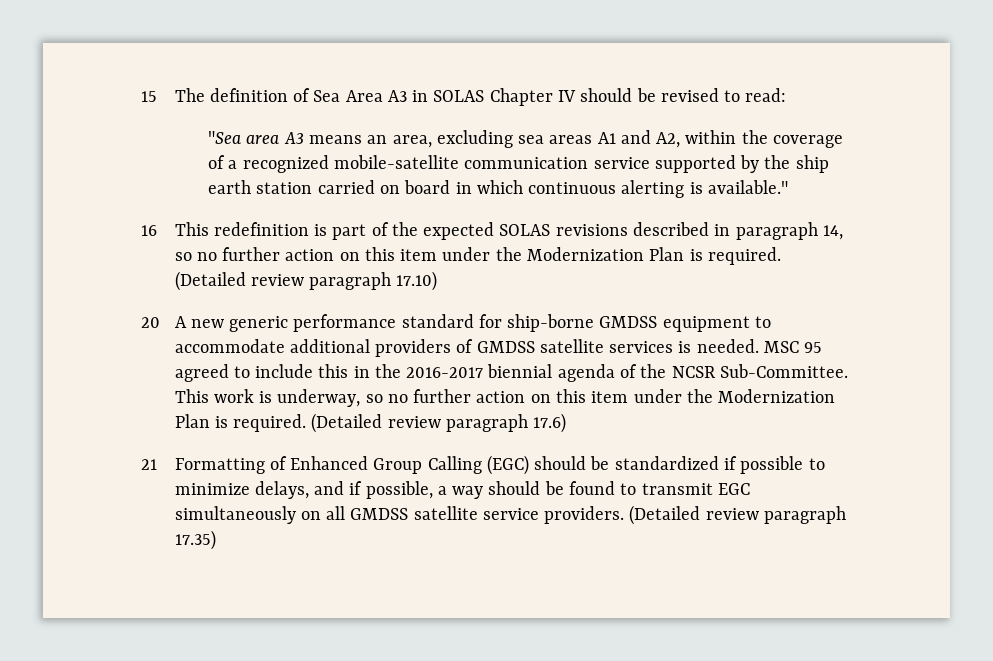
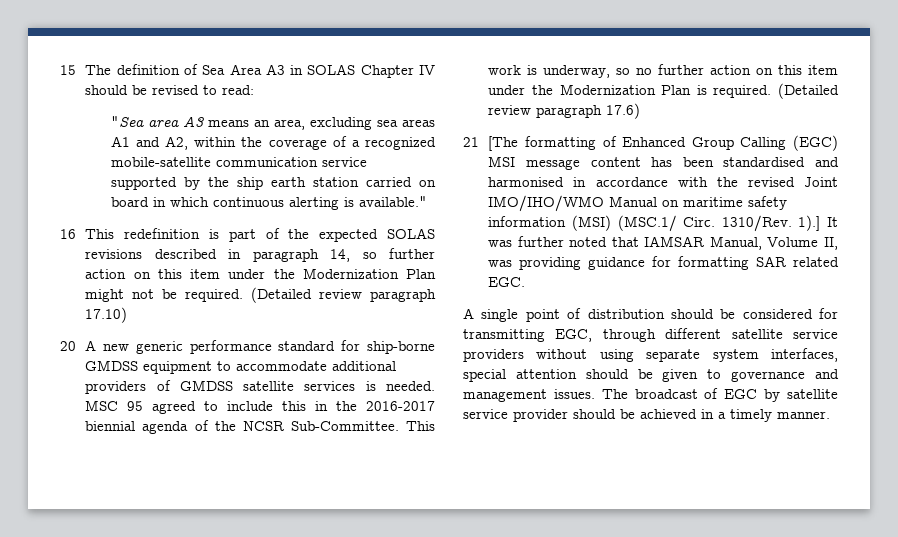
- 16 This redefinition is part of the expected SOLAS revisions described in paragraph 14, so no further action on this item under the Modernization Plan is required.
+ 16 This redefinition is part of the expected SOLAS revisions described in paragraph 14, so further action on this item under the Modernization Plan might not be required.
- 21 Formatting of Enhanced Group Calling (EGC) should be standardized if possible to minimize delays, and if possible, a way should be found to transmit EGC simultaneously on all GMDSS satellite service providers. (Detailed review paragraph 17.35)
+ 21 [The formatting of Enhanced Group Calling (EGC) MSI message content has been standardised and harmonised in accordance with the revised Joint IMO/IHO/WMO Manual on maritime safety information (MSI) (MSC.1/ Circ. 1310/Rev. 1).] It was further noted that IAMSAR Manual, Volume II, was providing guidance for formatting SAR related EGC.
+ A single point of distribution should be considered for transmitting EGC, through different satellite service providers without using separate system interfaces, special attention should be given to governance and management issues. The broadcast of EGC by satellite service provider should be achieved in a timely manner.

